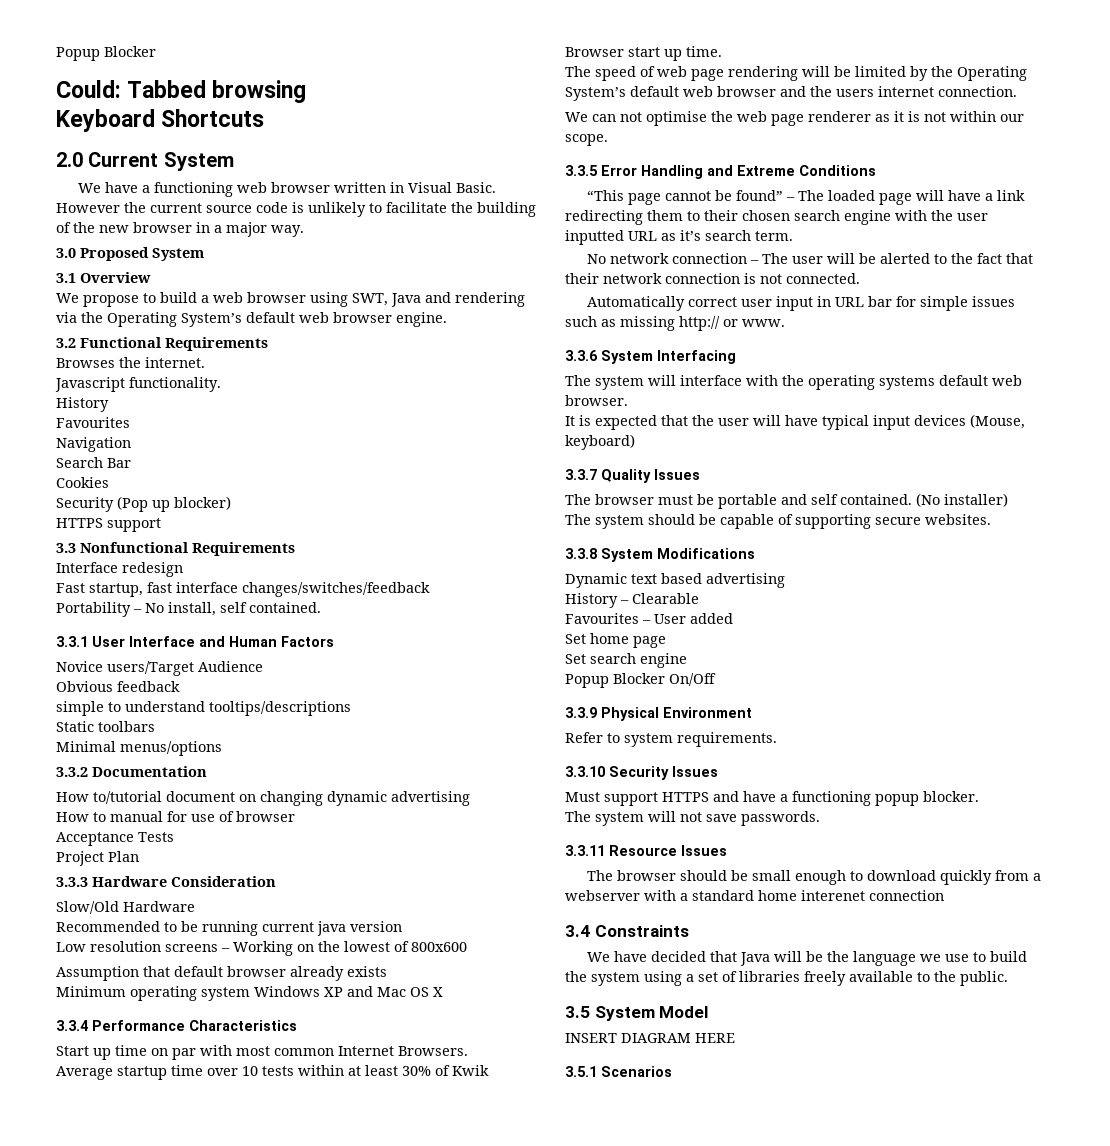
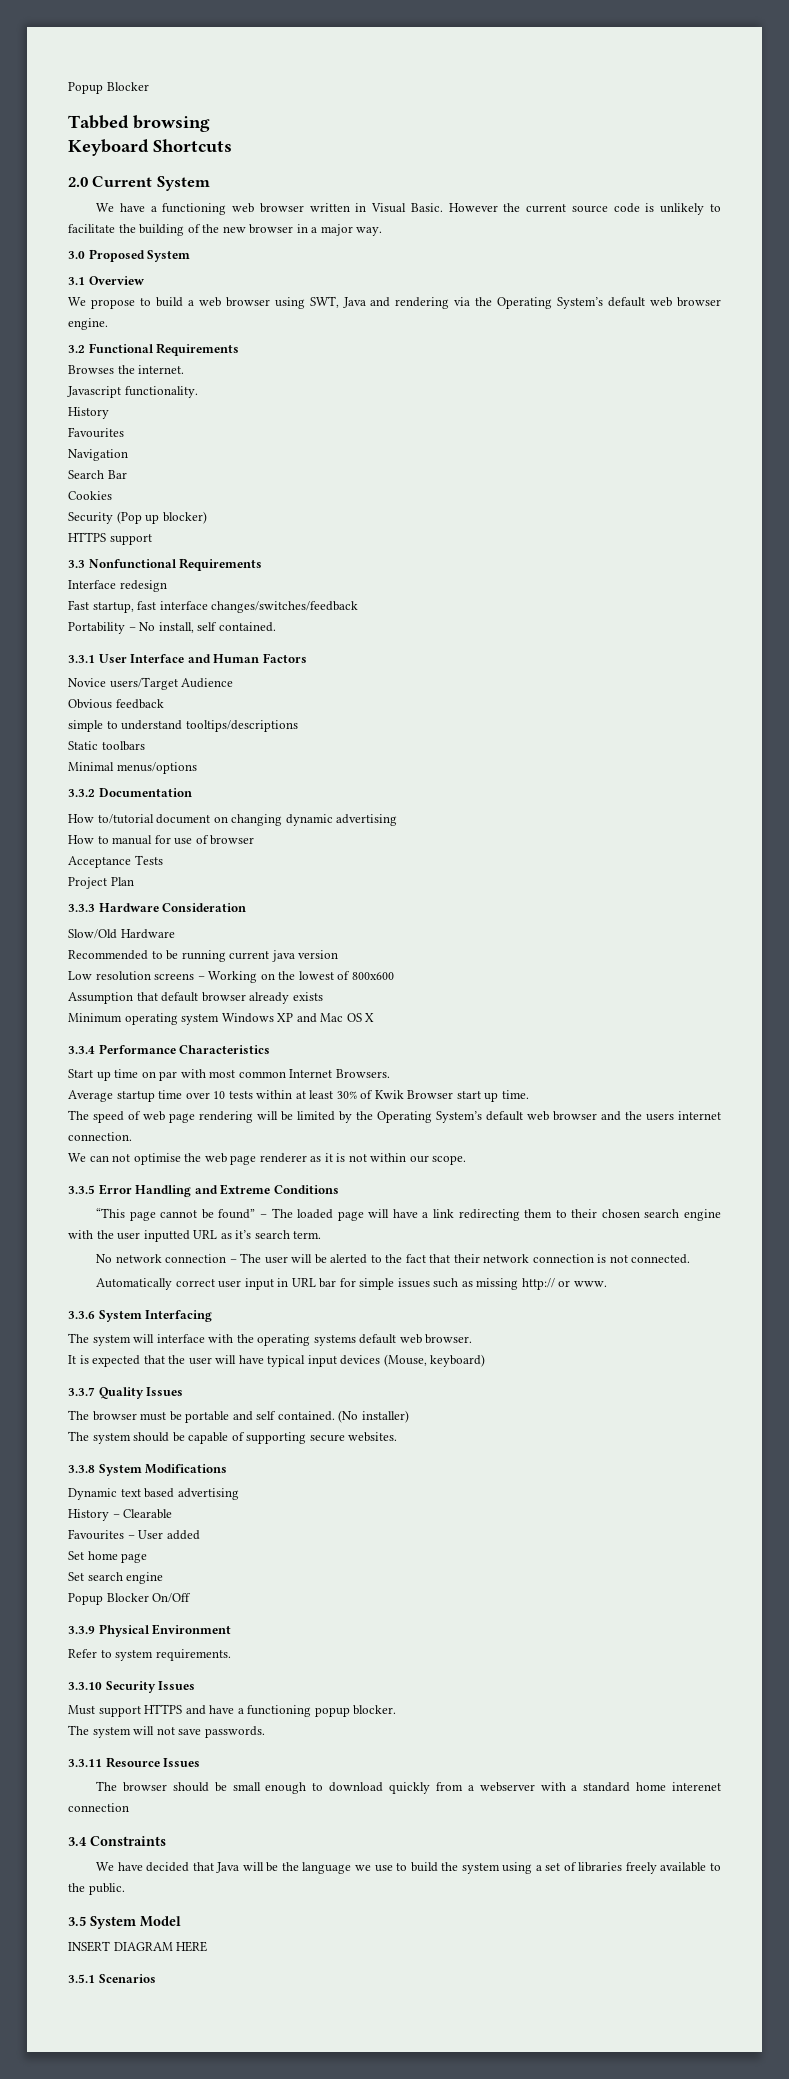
- Could: Tabbed browsing
+ Tabbed browsing

